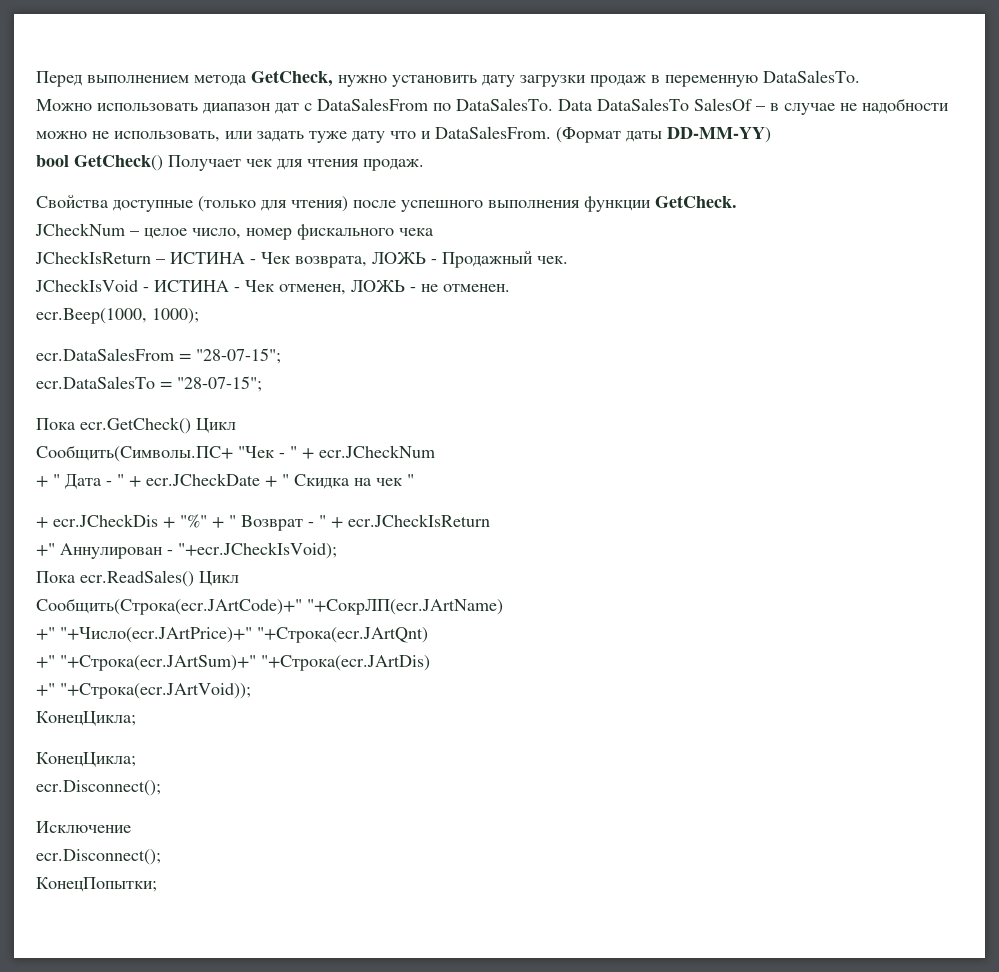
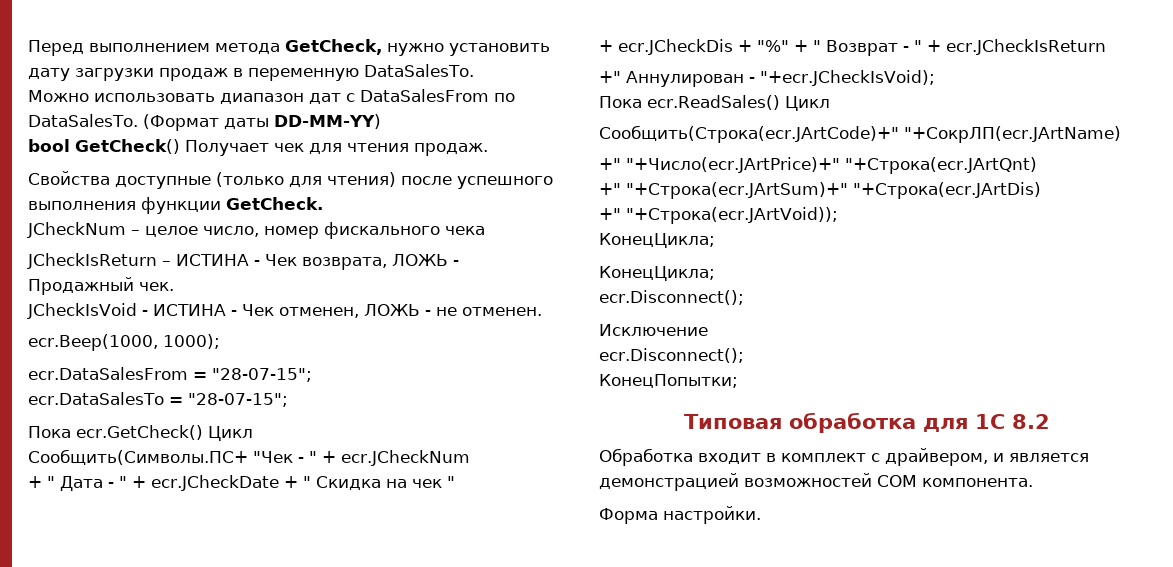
- Data DataSalesTo SalesOf – в случае не надобности можно не использовать, или задать туже дату что и DataSalesFrom.
+ Типовая обработка для 1С 8.2
+ Обработка входит в комплект с драйвером, и является демонстрацией возможностей COM компонента.
+ Форма настройки.

